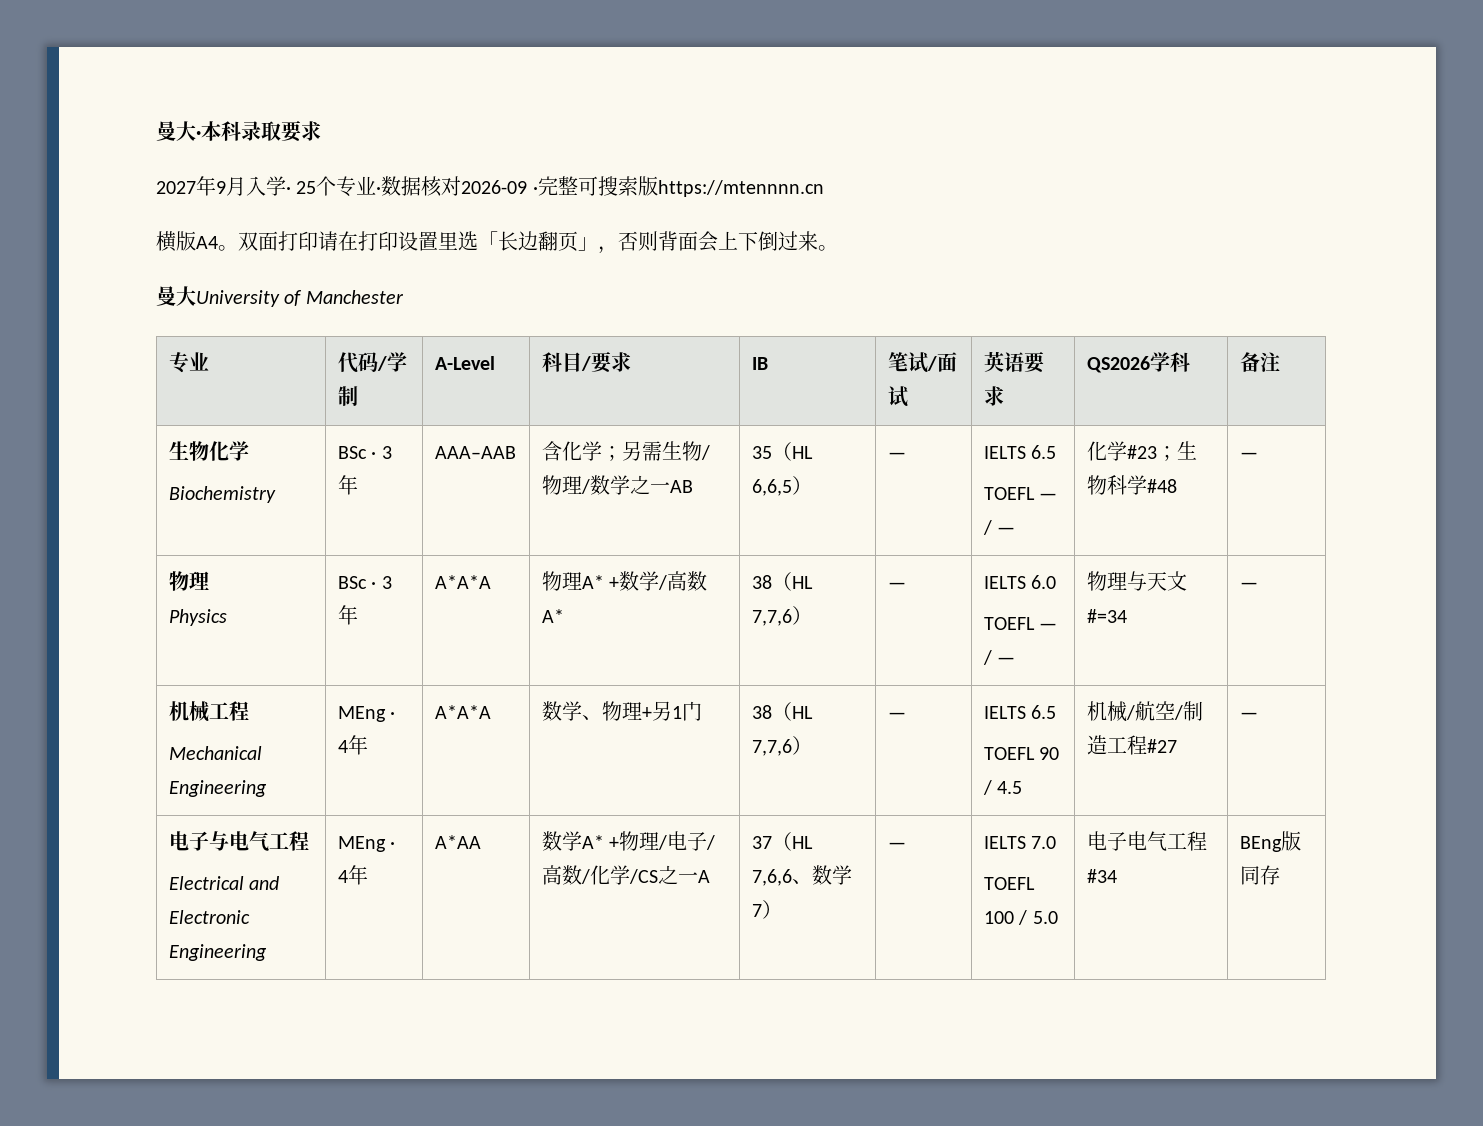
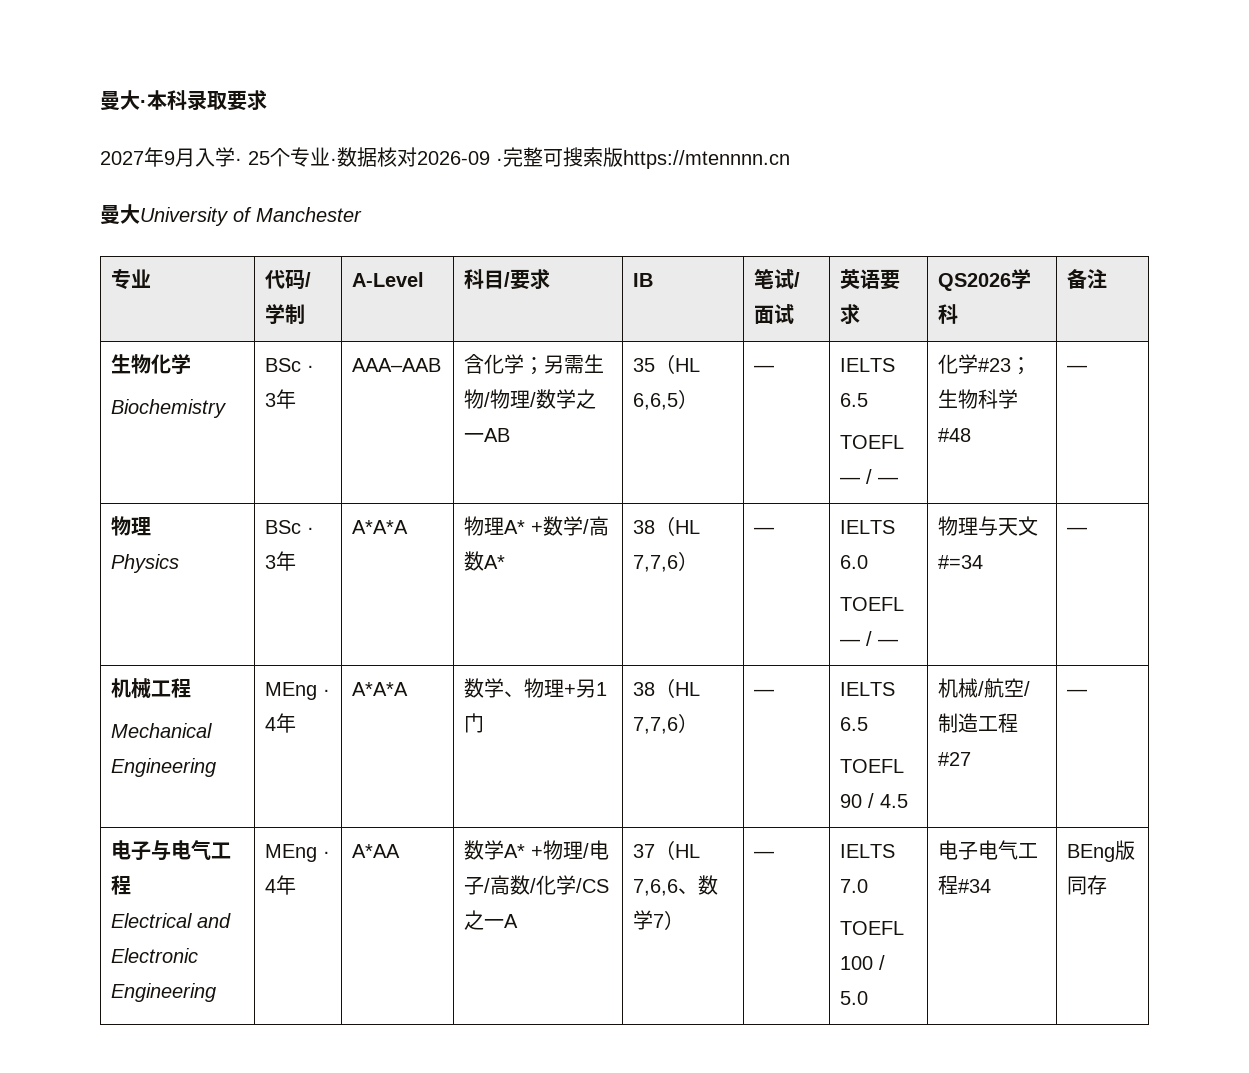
- 横版A4。双面打印请在打印设置里选「长边翻页」，否则背面会上下倒过来。

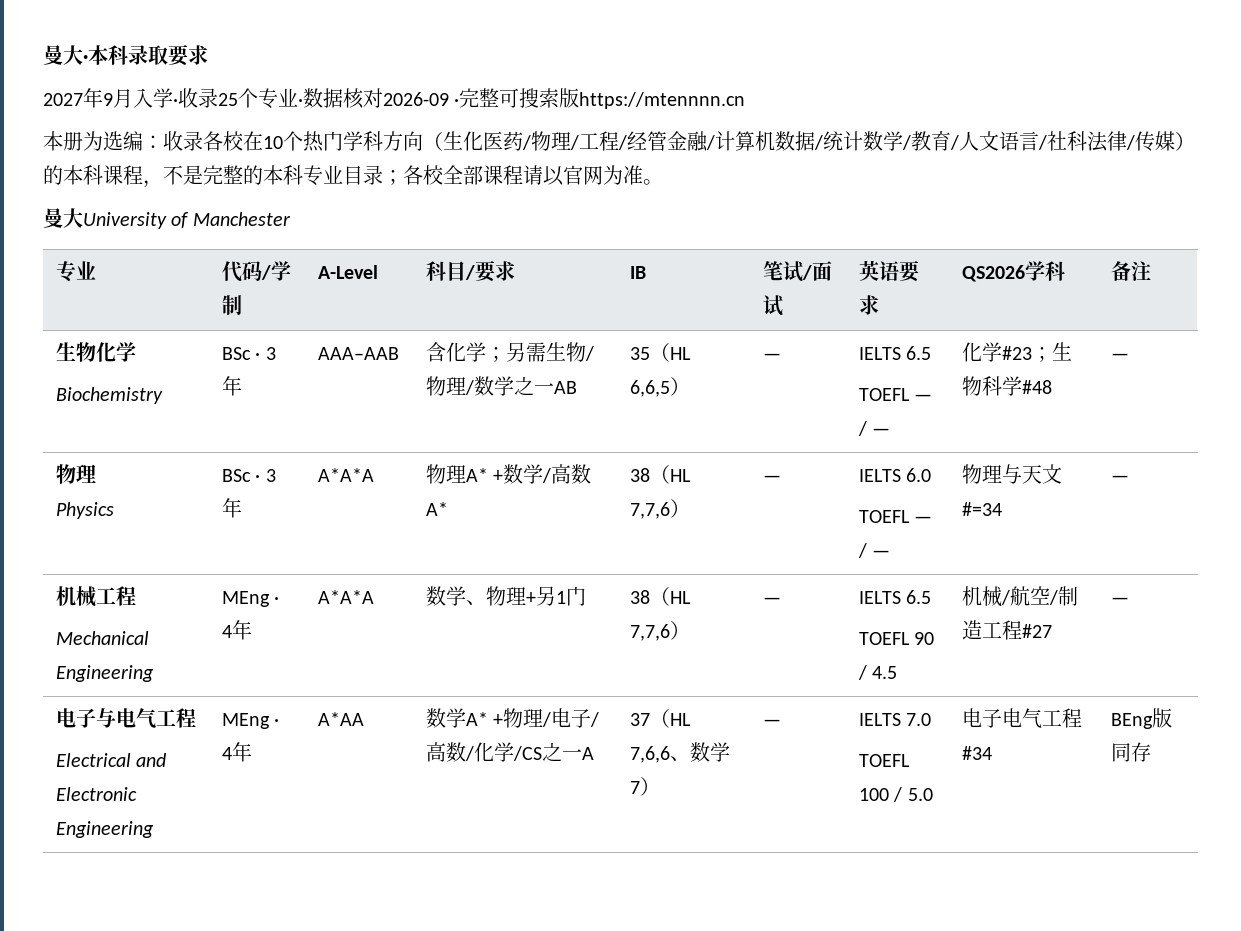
- 2027年9月入学· 25个专业·数据核对2026-09 ·完整可搜索版https://mtennnn.cn
+ 2027年9月入学·收录25个专业·数据核对2026-09 ·完整可搜索版https://mtennnn.cn
+ 本册为选编：收录各校在10个热门学科方向（生化医药/物理/工程/经管金融/计算机数据/统计数学/教育/人文语言/社科法律/传媒）的本科课程，不是完整的本科专业目录；各校全部课程请以官网为准。

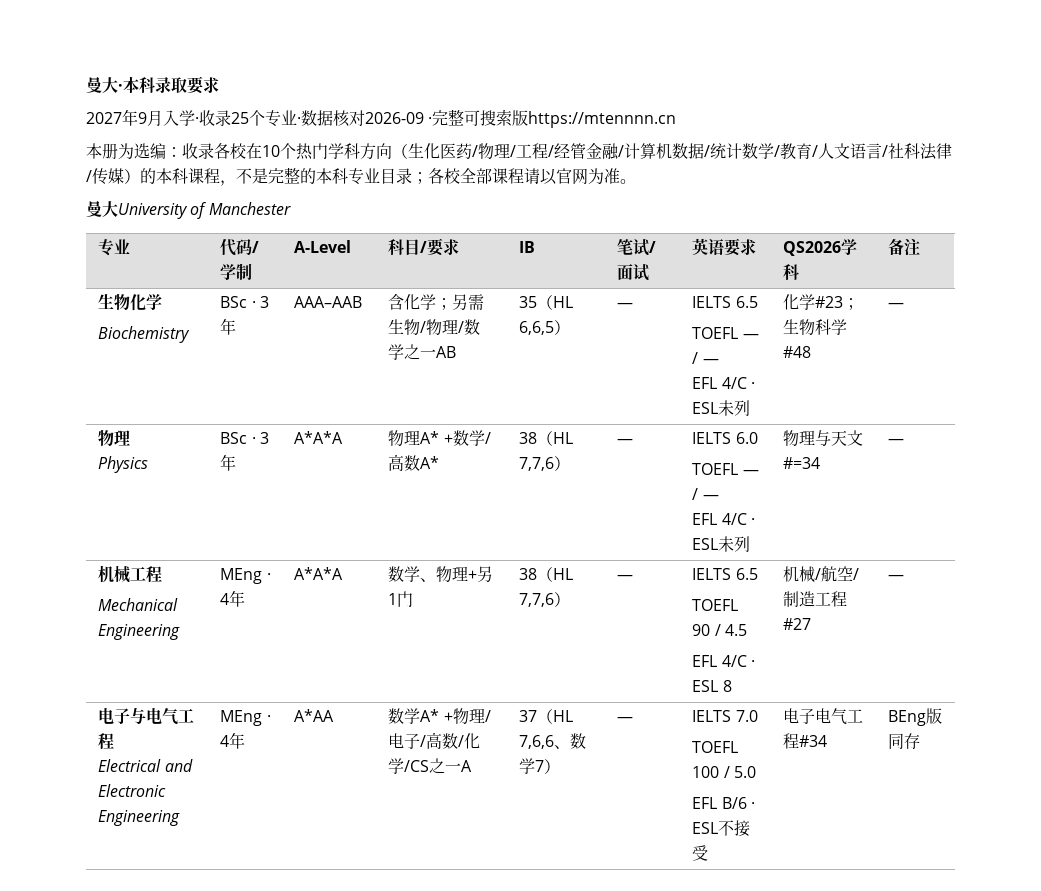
  生物化学
  Biochemistry | BSc · 3年 | AAA–AAB | 含化学；另需生物/物理/数学之一AB | 35（HL 6,6,5） | — | IELTS 6.5
- TOEFL — / — | 化学#23；生物科学#48 | —
+ TOEFL — / —
+ EFL 4/C · ESL未列 | 化学#23；生物科学#48 | —
  物理
  Physics | BSc · 3年 | A*A*A | 物理A* +数学/高数A* | 38（HL 7,7,6） | — | IELTS 6.0
- TOEFL — / — | 物理与天文#=34 | —
+ TOEFL — / —
+ EFL 4/C · ESL未列 | 物理与天文#=34 | —
  机械工程
  Mechanical Engineering | MEng · 4年 | A*A*A | 数学、物理+另1门 | 38（HL 7,7,6） | — | IELTS 6.5
- TOEFL 90 / 4.5 | 机械/航空/制造工程#27 | —
+ TOEFL 90 / 4.5
+ EFL 4/C · ESL 8 | 机械/航空/制造工程#27 | —
+ EFL B/6 · ESL不接受

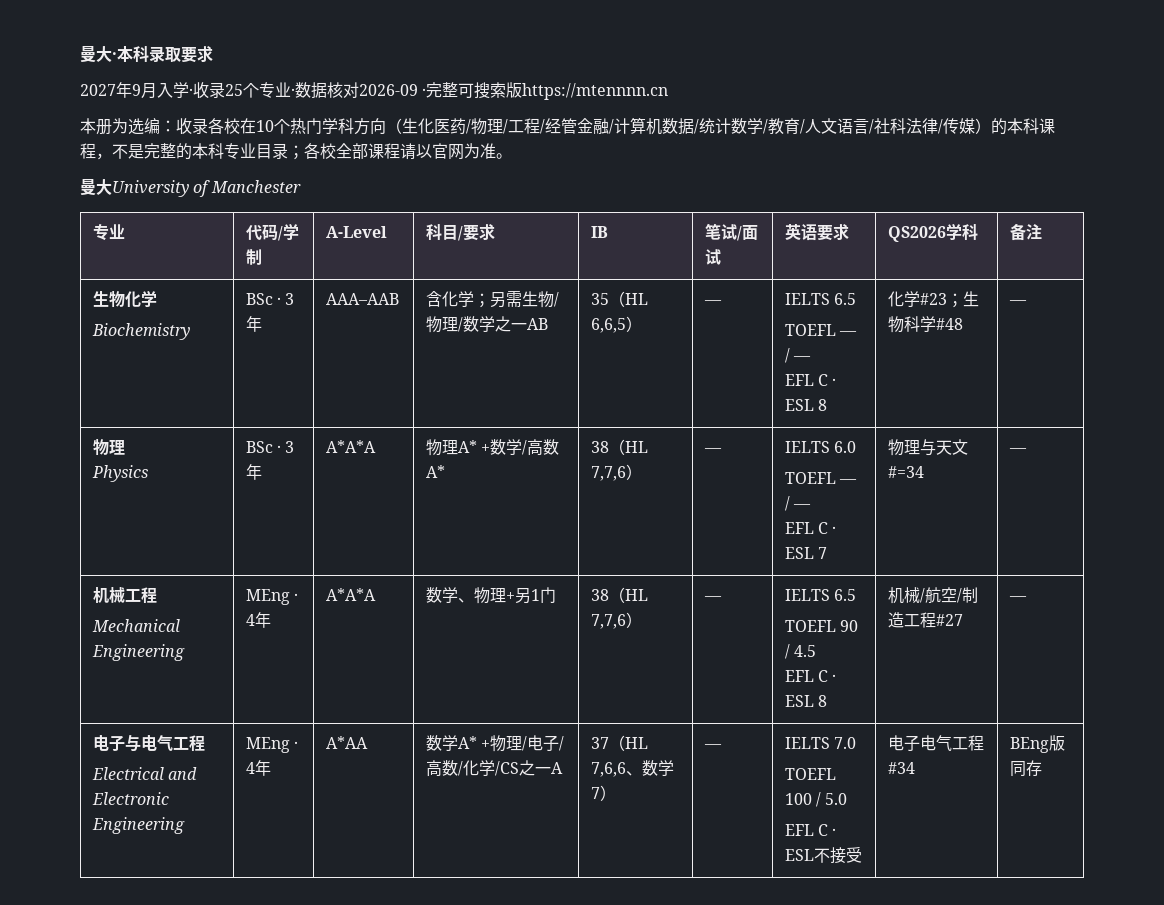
  生物化学
  Biochemistry | BSc · 3年 | AAA–AAB | 含化学；另需生物/物理/数学之一AB | 35（HL 6,6,5） | — | IELTS 6.5
  TOEFL — / —
- EFL 4/C · ESL未列 | 化学#23；生物科学#48 | —
+ EFL C · ESL 8 | 化学#23；生物科学#48 | —
  物理
  Physics | BSc · 3年 | A*A*A | 物理A* +数学/高数A* | 38（HL 7,7,6） | — | IELTS 6.0
  TOEFL — / —
- EFL 4/C · ESL未列 | 物理与天文#=34 | —
+ EFL C · ESL 7 | 物理与天文#=34 | —
  机械工程
  Mechanical Engineering | MEng · 4年 | A*A*A | 数学、物理+另1门 | 38（HL 7,7,6） | — | IELTS 6.5
  TOEFL 90 / 4.5
- EFL 4/C · ESL 8 | 机械/航空/制造工程#27 | —
+ EFL C · ESL 8 | 机械/航空/制造工程#27 | —
- EFL B/6 · ESL不接受
+ EFL C · ESL不接受

